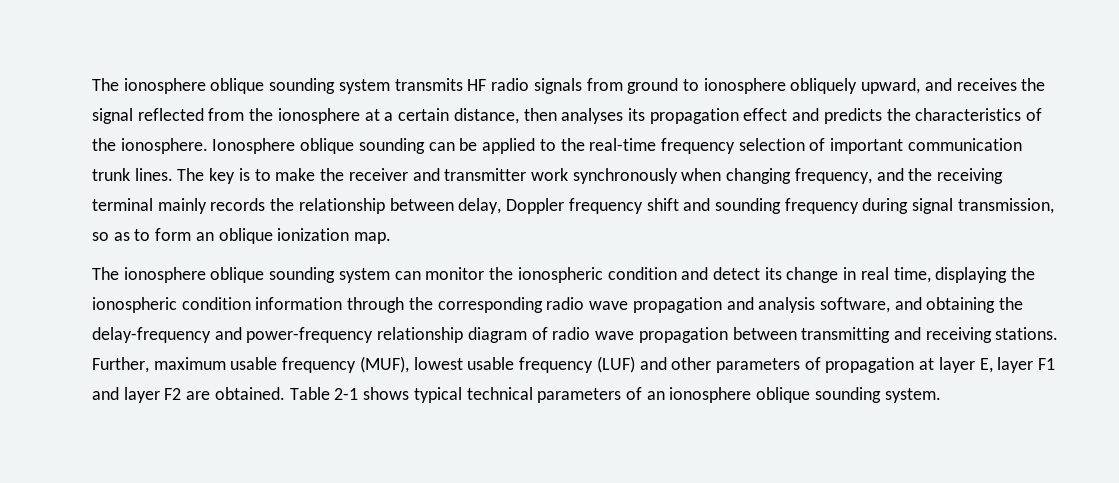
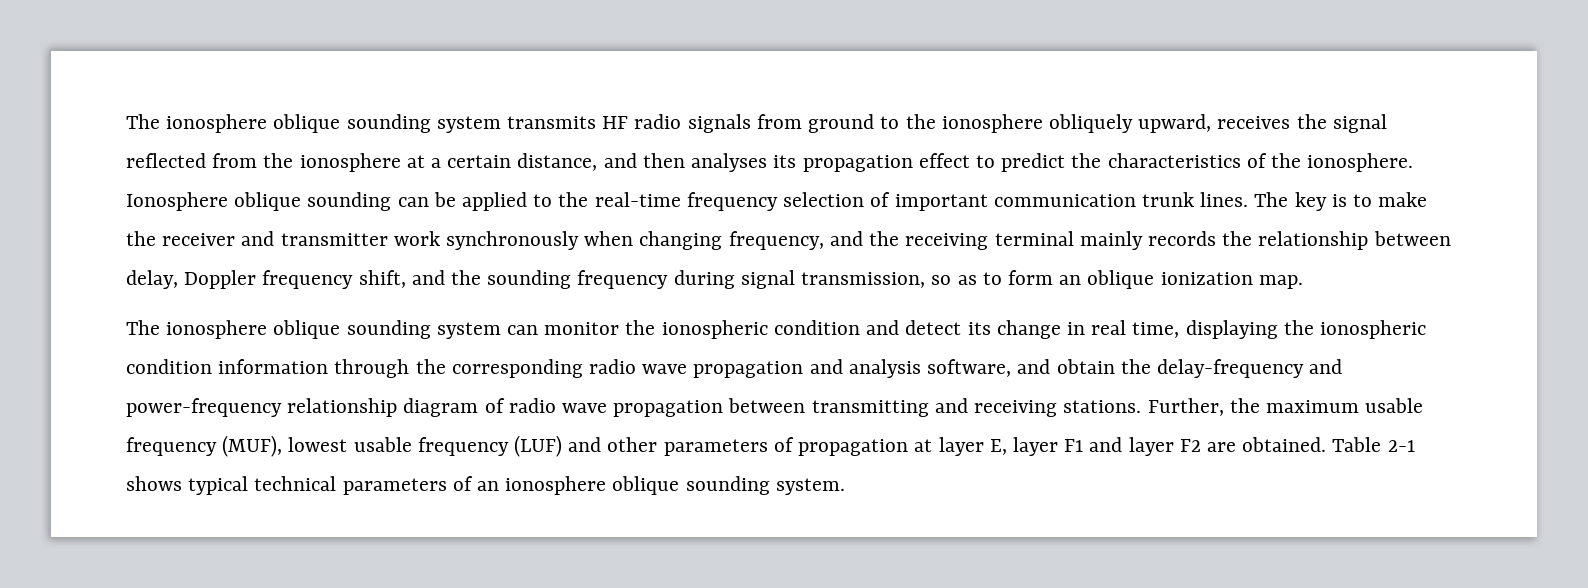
- The ionosphere oblique sounding system transmits HF radio signals from ground to ionosphere obliquely upward, and receives the signal reflected from the ionosphere at a certain distance, then analyses its propagation effect and predicts the characteristics of the ionosphere.
+ The ionosphere oblique sounding system transmits HF radio signals from ground to the ionosphere obliquely upward, receives the signal reflected from the ionosphere at a certain distance, and then analyses its propagation effect to predict the characteristics of the ionosphere.
- The key is to make the receiver and transmitter work synchronously when changing frequency, and the receiving terminal mainly records the relationship between delay, Doppler frequency shift and sounding frequency during signal transmission, so as to form an oblique ionization map.
+ The key is to make the receiver and transmitter work synchronously when changing frequency, and the receiving terminal mainly records the relationship between delay, Doppler frequency shift, and the sounding frequency during signal transmission, so as to form an oblique ionization map.
- The ionosphere oblique sounding system can monitor the ionospheric condition and detect its change in real time, displaying the ionospheric condition information through the corresponding radio wave propagation and analysis software, and obtaining the delay-frequency and power-frequency relationship diagram of radio wave propagation between transmitting and receiving stations.
+ The ionosphere oblique sounding system can monitor the ionospheric condition and detect its change in real time, displaying the ionospheric condition information through the corresponding radio wave propagation and analysis software, and obtain the delay-frequency and power-frequency relationship diagram of radio wave propagation between transmitting and receiving stations.
- Further, maximum usable frequency (MUF), lowest usable frequency (LUF) and other parameters of propagation at layer E, layer F1 and layer F2 are obtained.
+ Further, the maximum usable frequency (MUF), lowest usable frequency (LUF) and other parameters of propagation at layer E, layer F1 and layer F2 are obtained.

